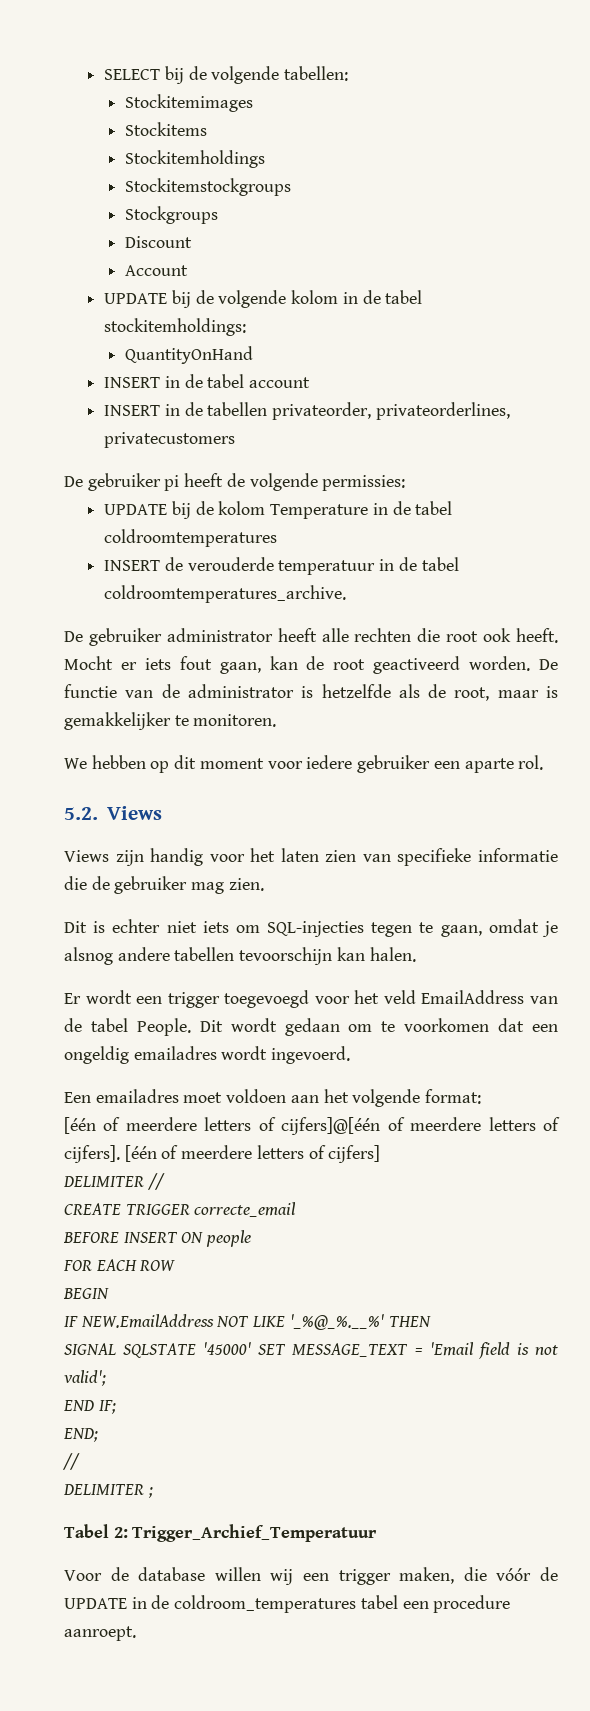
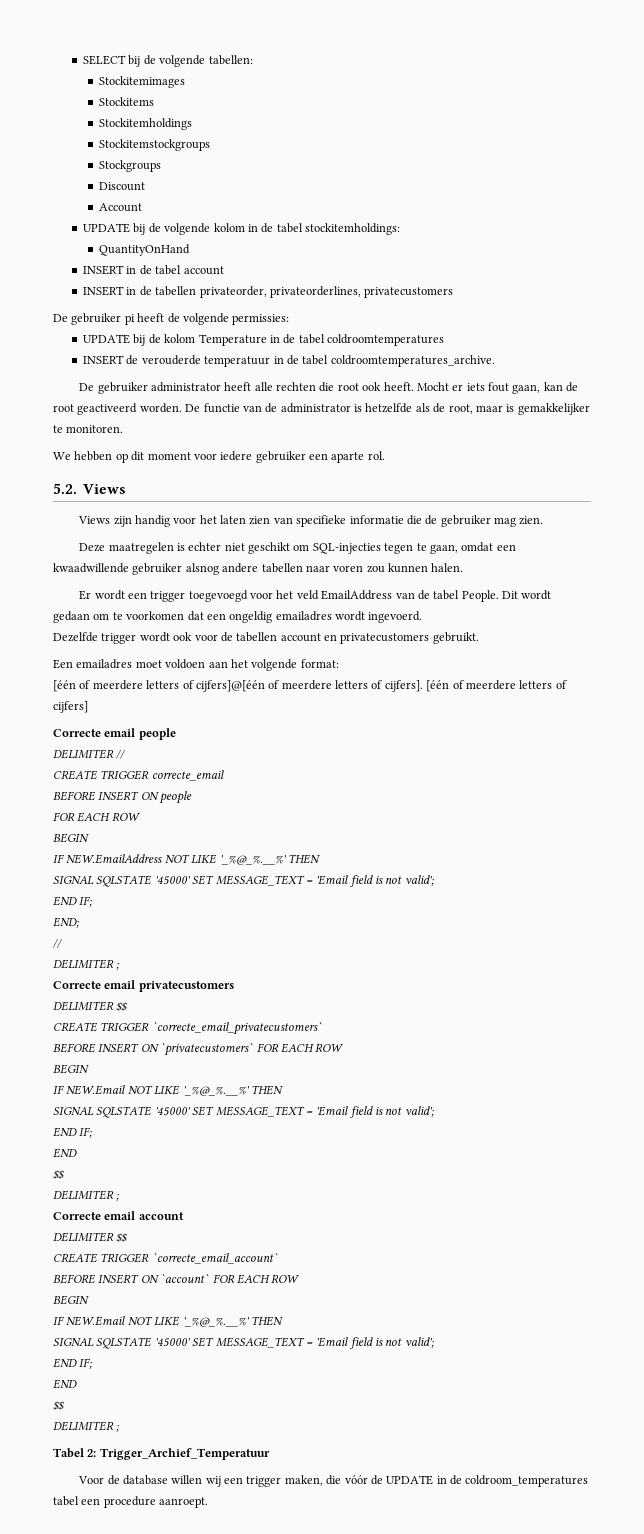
- Dit is echter niet iets om SQL-injecties tegen te gaan, omdat je alsnog andere tabellen tevoorschijn kan halen.
+ Deze maatregelen is echter niet geschikt om SQL-injecties tegen te gaan, omdat een kwaadwillende gebruiker alsnog andere tabellen naar voren zou kunnen halen.
+ Dezelfde trigger wordt ook voor de tabellen account en privatecustomers gebruikt.
+ Correcte email people
+ Correcte email privatecustomers
+ DELIMITER $$
+ CREATE TRIGGER `correcte_email_privatecustomers`
+ BEFORE INSERT ON `privatecustomers` FOR EACH ROW
+ BEGIN
+ IF NEW.Email NOT LIKE '_%@_%.__%' THEN
+ SIGNAL SQLSTATE '45000' SET MESSAGE_TEXT = 'Email field is not valid';
+ END IF;
+ END
+ $$
+ DELIMITER ;
+ Correcte email account
+ DELIMITER $$
+ CREATE TRIGGER `correcte_email_account`
+ BEFORE INSERT ON `account` FOR EACH ROW
+ BEGIN
+ IF NEW.Email NOT LIKE '_%@_%.__%' THEN
+ SIGNAL SQLSTATE '45000' SET MESSAGE_TEXT = 'Email field is not valid';
+ END IF;
+ END
+ $$
+ DELIMITER ;

